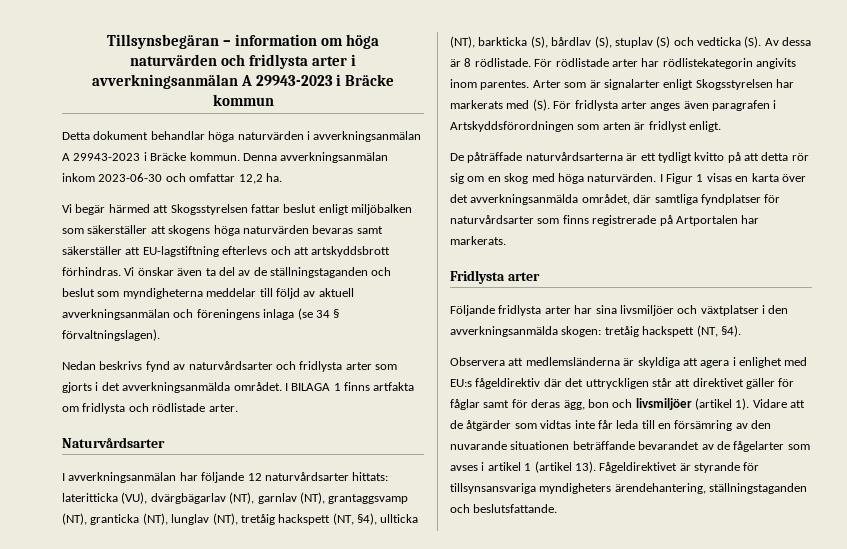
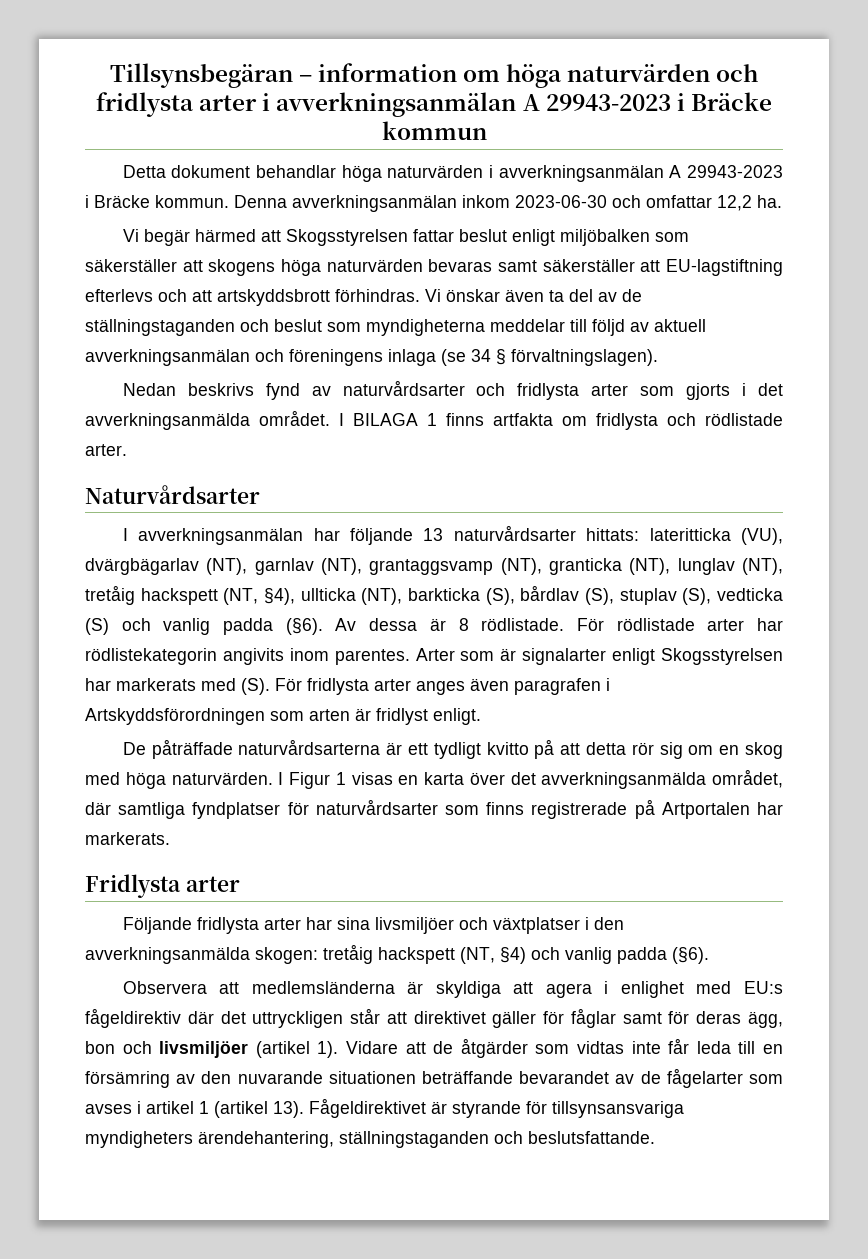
- I avverkningsanmälan har följande 12 naturvårdsarter hittats: lateritticka (VU), dvärgbägarlav (NT), garnlav (NT), grantaggsvamp (NT), granticka (NT), lunglav (NT), tretåig hackspett (NT, §4), ullticka (NT), barkticka (S), bårdlav (S), stuplav (S) och vedticka (S). Av dessa är 8 rödlistade.
+ I avverkningsanmälan har följande 13 naturvårdsarter hittats: lateritticka (VU), dvärgbägarlav (NT), garnlav (NT), grantaggsvamp (NT), granticka (NT), lunglav (NT), tretåig hackspett (NT, §4), ullticka (NT), barkticka (S), bårdlav (S), stuplav (S), vedticka (S) och vanlig padda (§6). Av dessa är 8 rödlistade.
- Följande fridlysta arter har sina livsmiljöer och växtplatser i den avverkningsanmälda skogen: tretåig hackspett (NT, §4).
+ Följande fridlysta arter har sina livsmiljöer och växtplatser i den avverkningsanmälda skogen: tretåig hackspett (NT, §4) och vanlig padda (§6).

